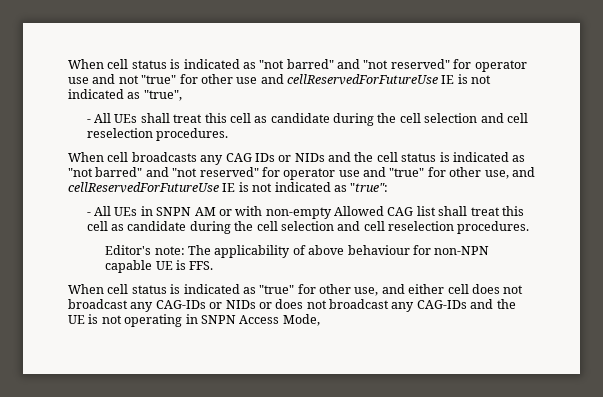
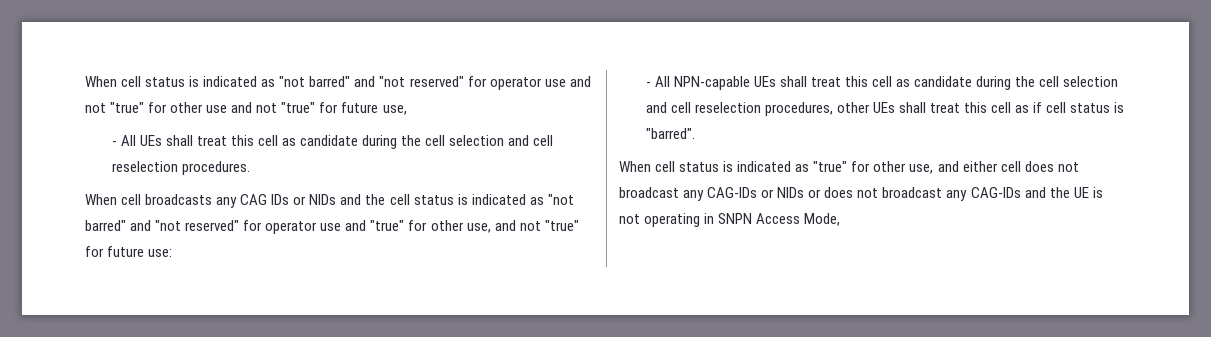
- When cell status is indicated as "not barred" and "not reserved" for operator use and not "true" for other use and cellReservedForFutureUse IE is not indicated as "true",
+ When cell status is indicated as "not barred" and "not reserved" for operator use and not "true" for other use and not "true" for future use,
- When cell broadcasts any CAG IDs or NIDs and the cell status is indicated as "not barred" and "not reserved" for operator use and "true" for other use, and cellReservedForFutureUse IE is not indicated as "true":
- - All UEs in SNPN AM or with non-empty Allowed CAG list shall treat this cell as candidate during the cell selection and cell reselection procedures.
- Editor's note: The applicability of above behaviour for non-NPN capable UE is FFS.
+ When cell broadcasts any CAG IDs or NIDs and the cell status is indicated as "not barred" and "not reserved" for operator use and "true" for other use, and not "true" for future use:
+ - All NPN-capable UEs shall treat this cell as candidate during the cell selection and cell reselection procedures, other UEs shall treat this cell as if cell status is "barred".

